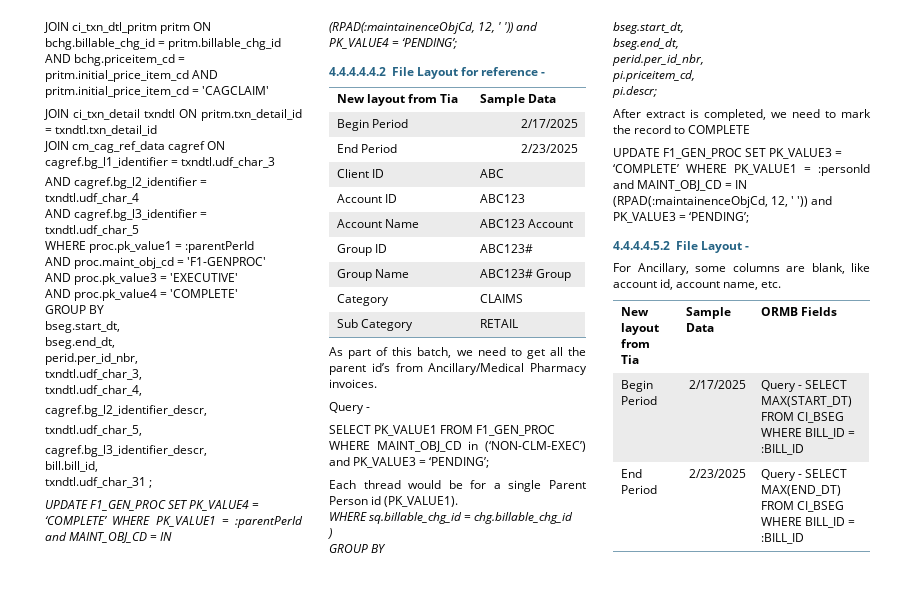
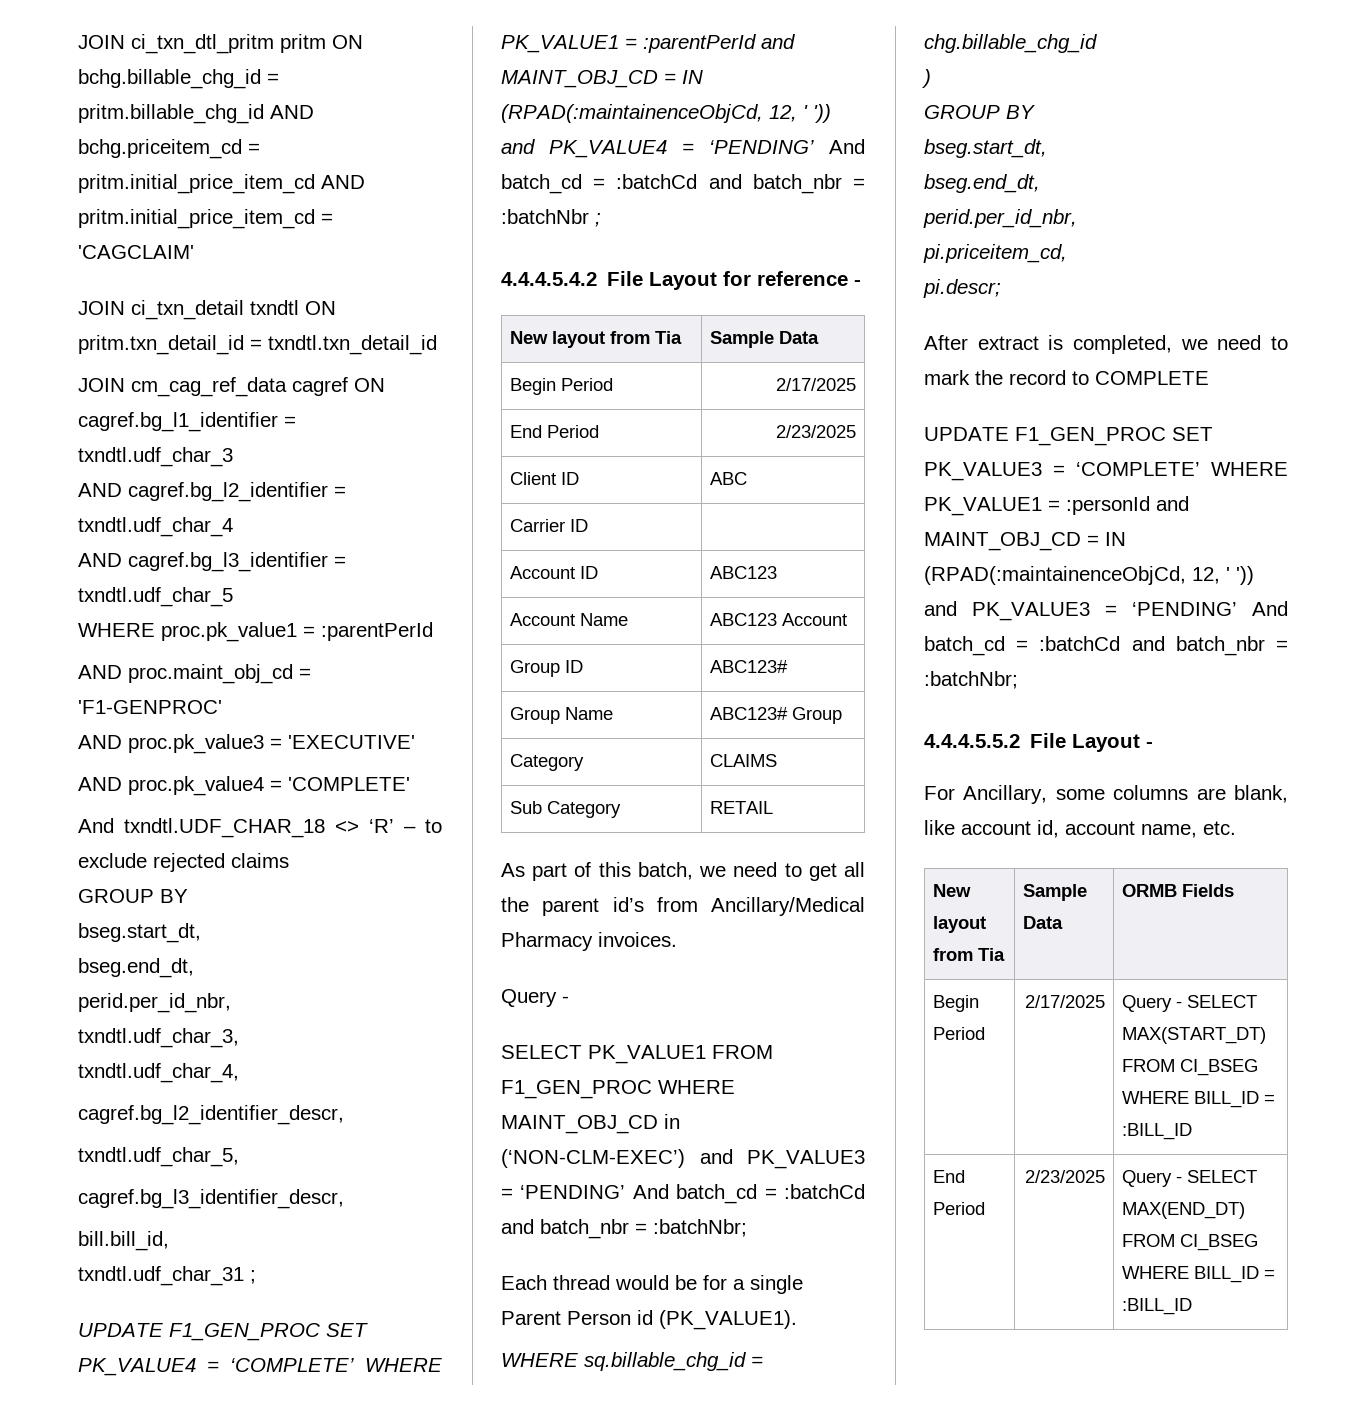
+ And txndtl.UDF_CHAR_18 <> ‘R’ – to exclude rejected claims
- UPDATE F1_GEN_PROC SET PK_VALUE4 = ‘COMPLETE’ WHERE PK_VALUE1 = :parentPerId and MAINT_OBJ_CD = IN (RPAD(:maintainenceObjCd, 12, ' ')) and PK_VALUE4 = ‘PENDING’;
- 4.4.4.4.4.2 File Layout for reference -
+ UPDATE F1_GEN_PROC SET PK_VALUE4 = ‘COMPLETE’ WHERE PK_VALUE1 = :parentPerId and MAINT_OBJ_CD = IN (RPAD(:maintainenceObjCd, 12, ' ')) and PK_VALUE4 = ‘PENDING’ And batch_cd = :batchCd and batch_nbr = :batchNbr ;
+ 4.4.4.5.4.2 File Layout for reference -
+ Carrier ID |
- SELECT PK_VALUE1 FROM F1_GEN_PROC WHERE MAINT_OBJ_CD in (‘NON-CLM-EXEC’) and PK_VALUE3 = ‘PENDING’;
+ SELECT PK_VALUE1 FROM F1_GEN_PROC WHERE MAINT_OBJ_CD in (‘NON-CLM-EXEC’) and PK_VALUE3 = ‘PENDING’ And batch_cd = :batchCd and batch_nbr = :batchNbr;
- UPDATE F1_GEN_PROC SET PK_VALUE3 = ‘COMPLETE’ WHERE PK_VALUE1 = :personId and MAINT_OBJ_CD = IN (RPAD(:maintainenceObjCd, 12, ' ')) and PK_VALUE3 = ‘PENDING’;
- 4.4.4.4.5.2 File Layout -
+ UPDATE F1_GEN_PROC SET PK_VALUE3 = ‘COMPLETE’ WHERE PK_VALUE1 = :personId and MAINT_OBJ_CD = IN (RPAD(:maintainenceObjCd, 12, ' ')) and PK_VALUE3 = ‘PENDING’ And batch_cd = :batchCd and batch_nbr = :batchNbr;
+ 4.4.4.5.5.2 File Layout -

